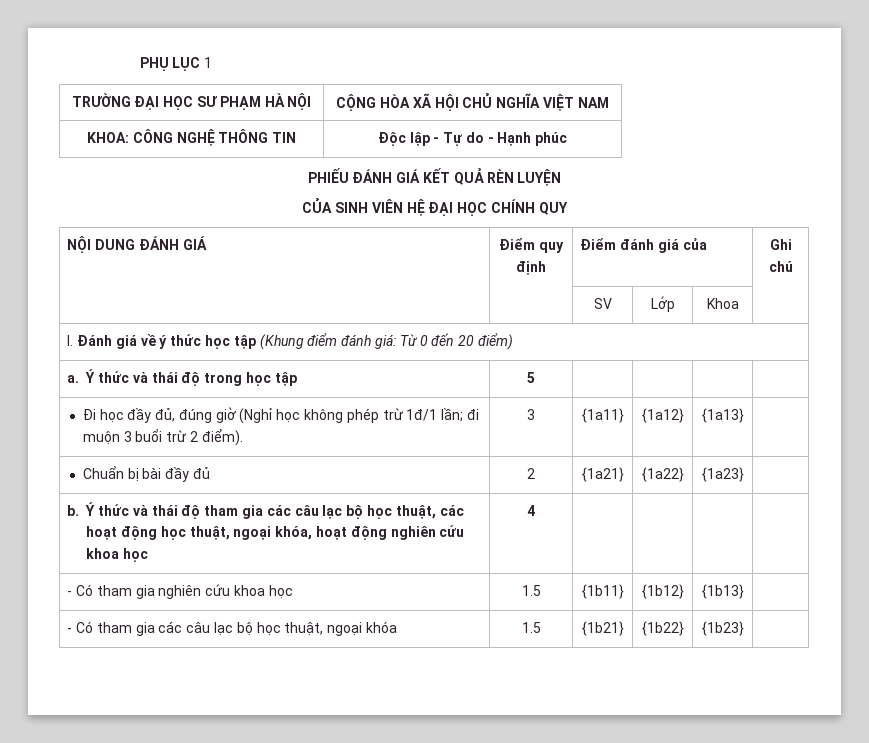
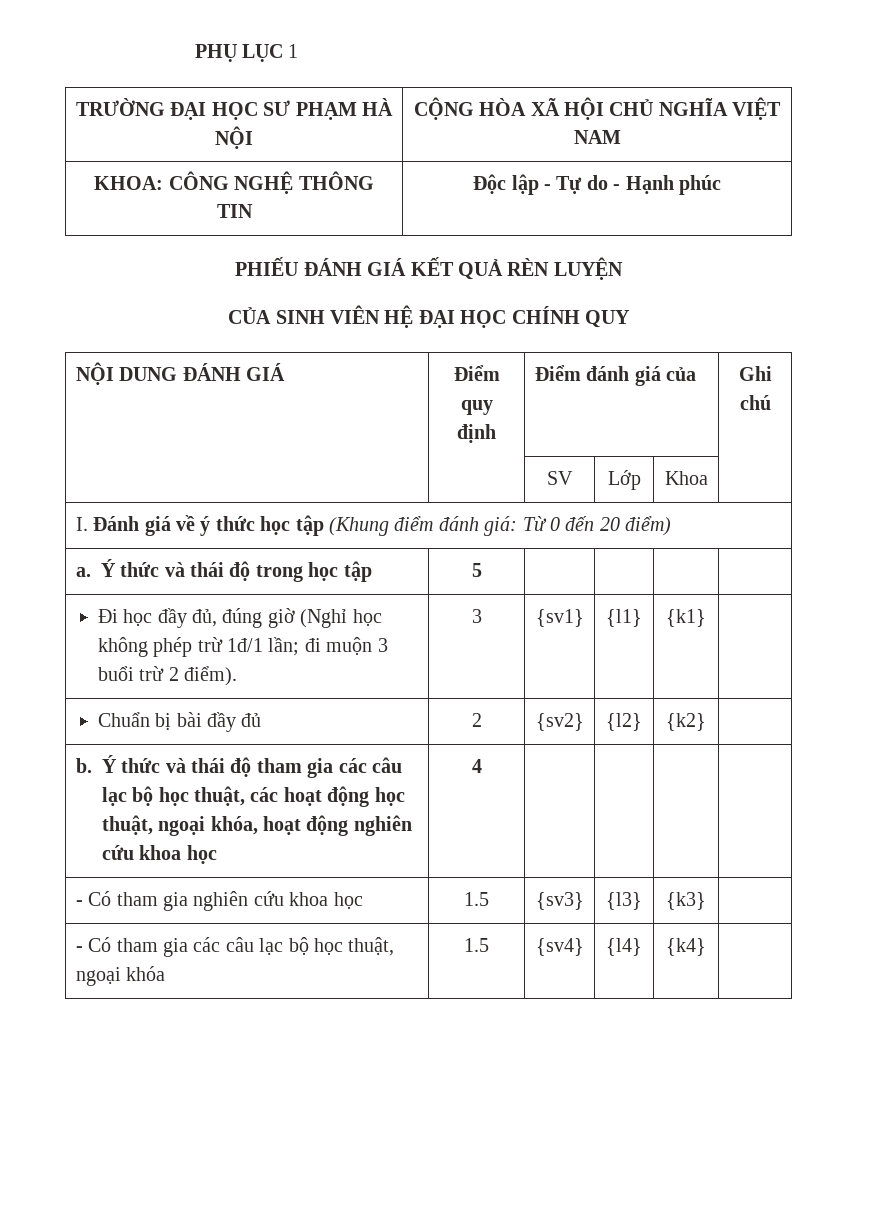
- Đi học đầy đủ, đúng giờ (Nghỉ học không phép trừ 1đ/1 lần; đi muộn 3 buổi trừ 2 điểm). | 3 | {1a11} | {1a12} | {1a13} |
+ Đi học đầy đủ, đúng giờ (Nghỉ học không phép trừ 1đ/1 lần; đi muộn 3 buổi trừ 2 điểm). | 3 | {sv1} | {l1} | {k1} |
- Chuẩn bị bài đầy đủ | 2 | {1a21} | {1a22} | {1a23} |
+ Chuẩn bị bài đầy đủ | 2 | {sv2} | {l2} | {k2} |
- - Có tham gia nghiên cứu khoa học | 1.5 | {1b11} | {1b12} | {1b13} |
+ - Có tham gia nghiên cứu khoa học | 1.5 | {sv3} | {l3} | {k3} |
- - Có tham gia các câu lạc bộ học thuật, ngoại khóa | 1.5 | {1b21} | {1b22} | {1b23} |
+ - Có tham gia các câu lạc bộ học thuật, ngoại khóa | 1.5 | {sv4} | {l4} | {k4} |

